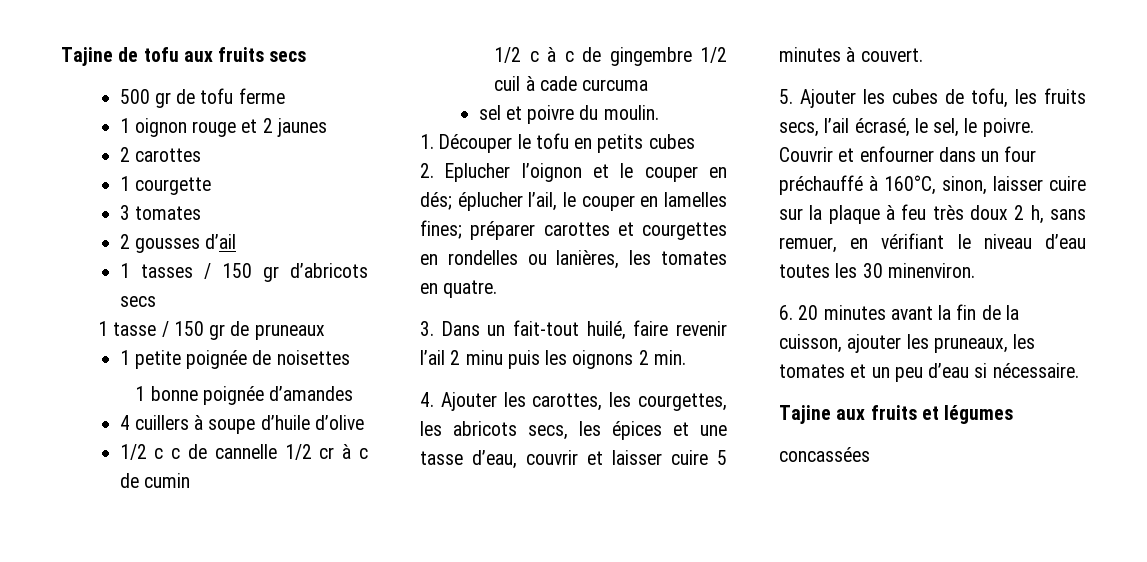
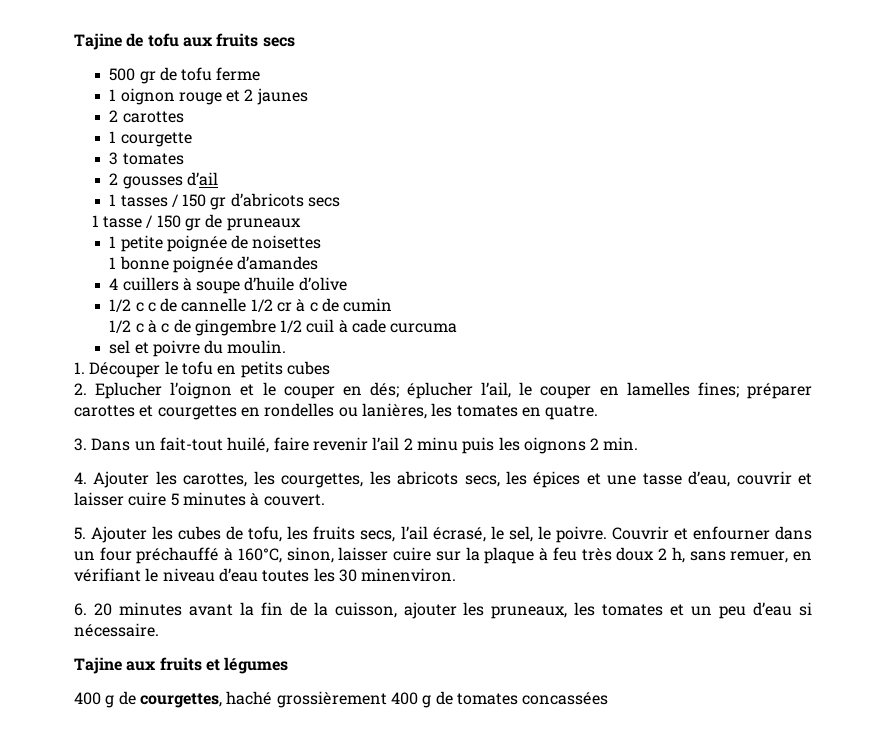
- concassées
+ 400 g de courgettes, haché grossièrement 400 g de tomates concassées

